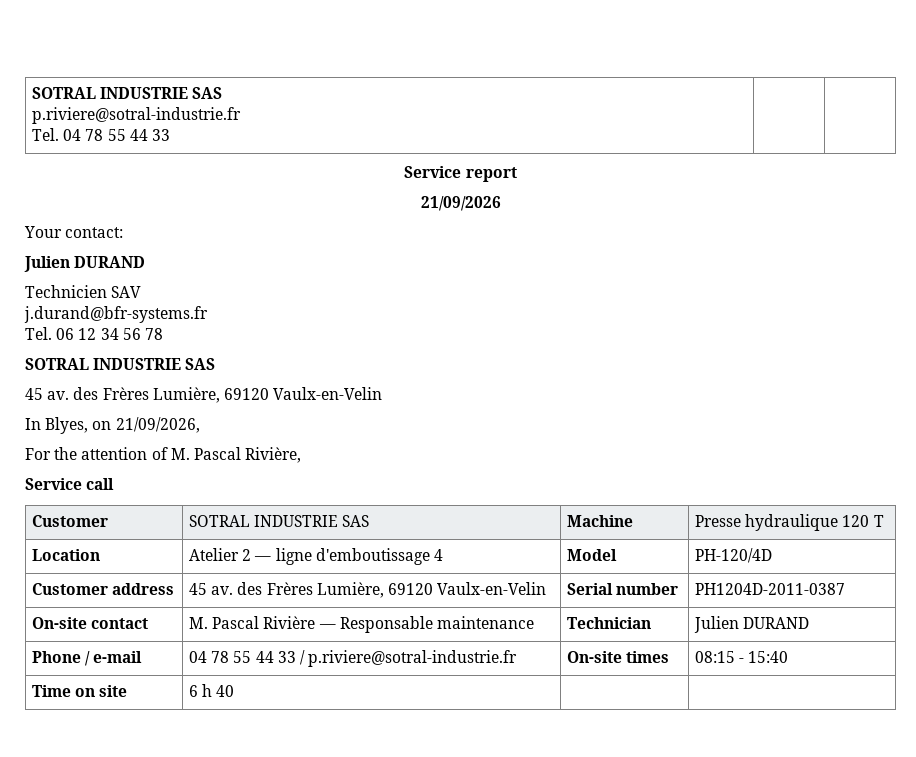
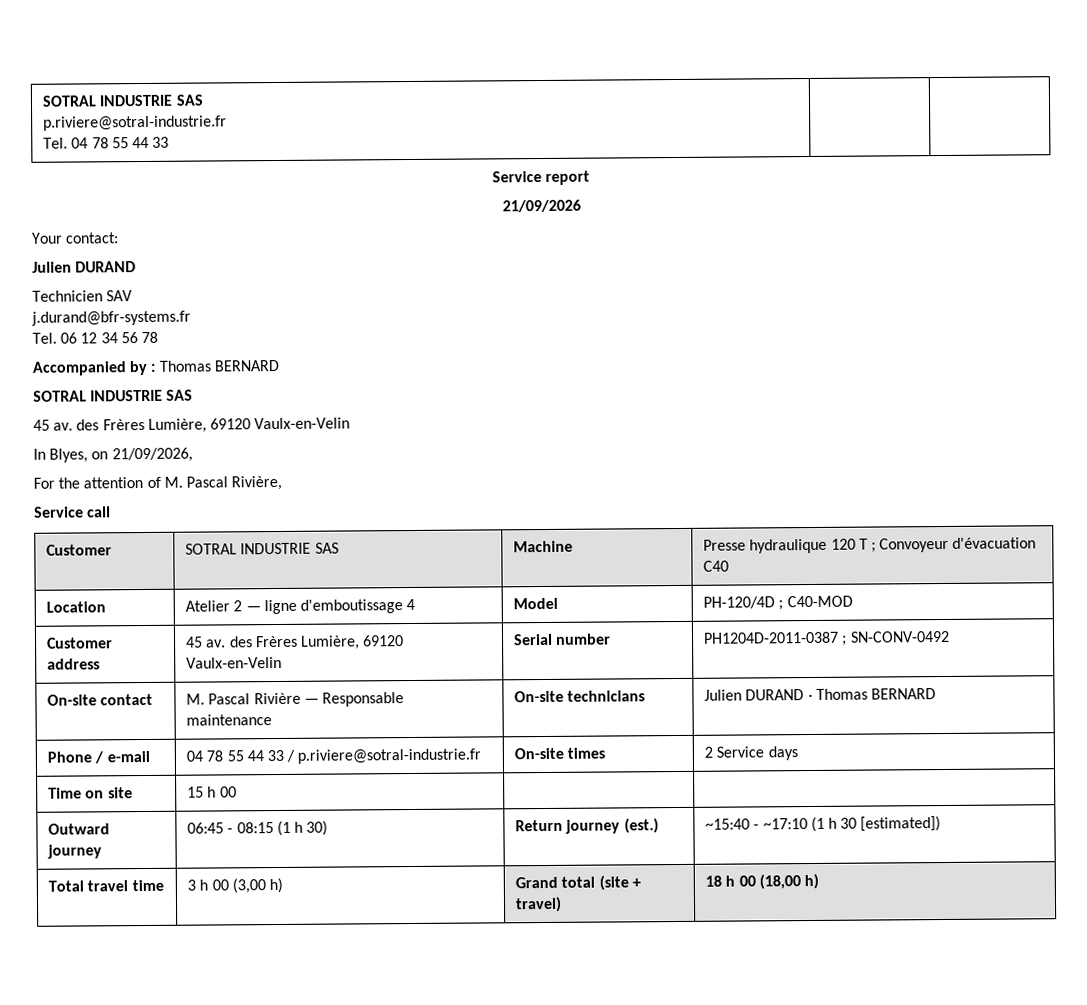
+ Accompanied by : Thomas BERNARD
- Customer | SOTRAL INDUSTRIE SAS | Machine | Presse hydraulique 120 T
+ Customer | SOTRAL INDUSTRIE SAS | Machine | Presse hydraulique 120 T ; Convoyeur d'évacuation C40
- Location | Atelier 2 — ligne d'emboutissage 4 | Model | PH-120/4D
+ Location | Atelier 2 — ligne d'emboutissage 4 | Model | PH-120/4D ; C40-MOD
- Customer address | 45 av. des Frères Lumière, 69120 Vaulx-en-Velin | Serial number | PH1204D-2011-0387
+ Customer address | 45 av. des Frères Lumière, 69120 Vaulx-en-Velin | Serial number | PH1204D-2011-0387 ; SN-CONV-0492
- On-site contact | M. Pascal Rivière — Responsable maintenance | Technician | Julien DURAND
+ On-site contact | M. Pascal Rivière — Responsable maintenance | On-site technicians | Julien DURAND · Thomas BERNARD
- Phone / e-mail | 04 78 55 44 33 / p.riviere@sotral-industrie.fr | On-site times | 08:15 - 15:40
+ Phone / e-mail | 04 78 55 44 33 / p.riviere@sotral-industrie.fr | On-site times | 2 Service days
- Time on site | 6 h 40 | |
+ Time on site | 15 h 00 | |
+ Outward journey | 06:45 - 08:15 (1 h 30) | Return journey (est.) | ~15:40 - ~17:10 (1 h 30 [estimated])
+ Total travel time | 3 h 00 (3,00 h) | Grand total (site + travel) | 18 h 00 (18,00 h)

